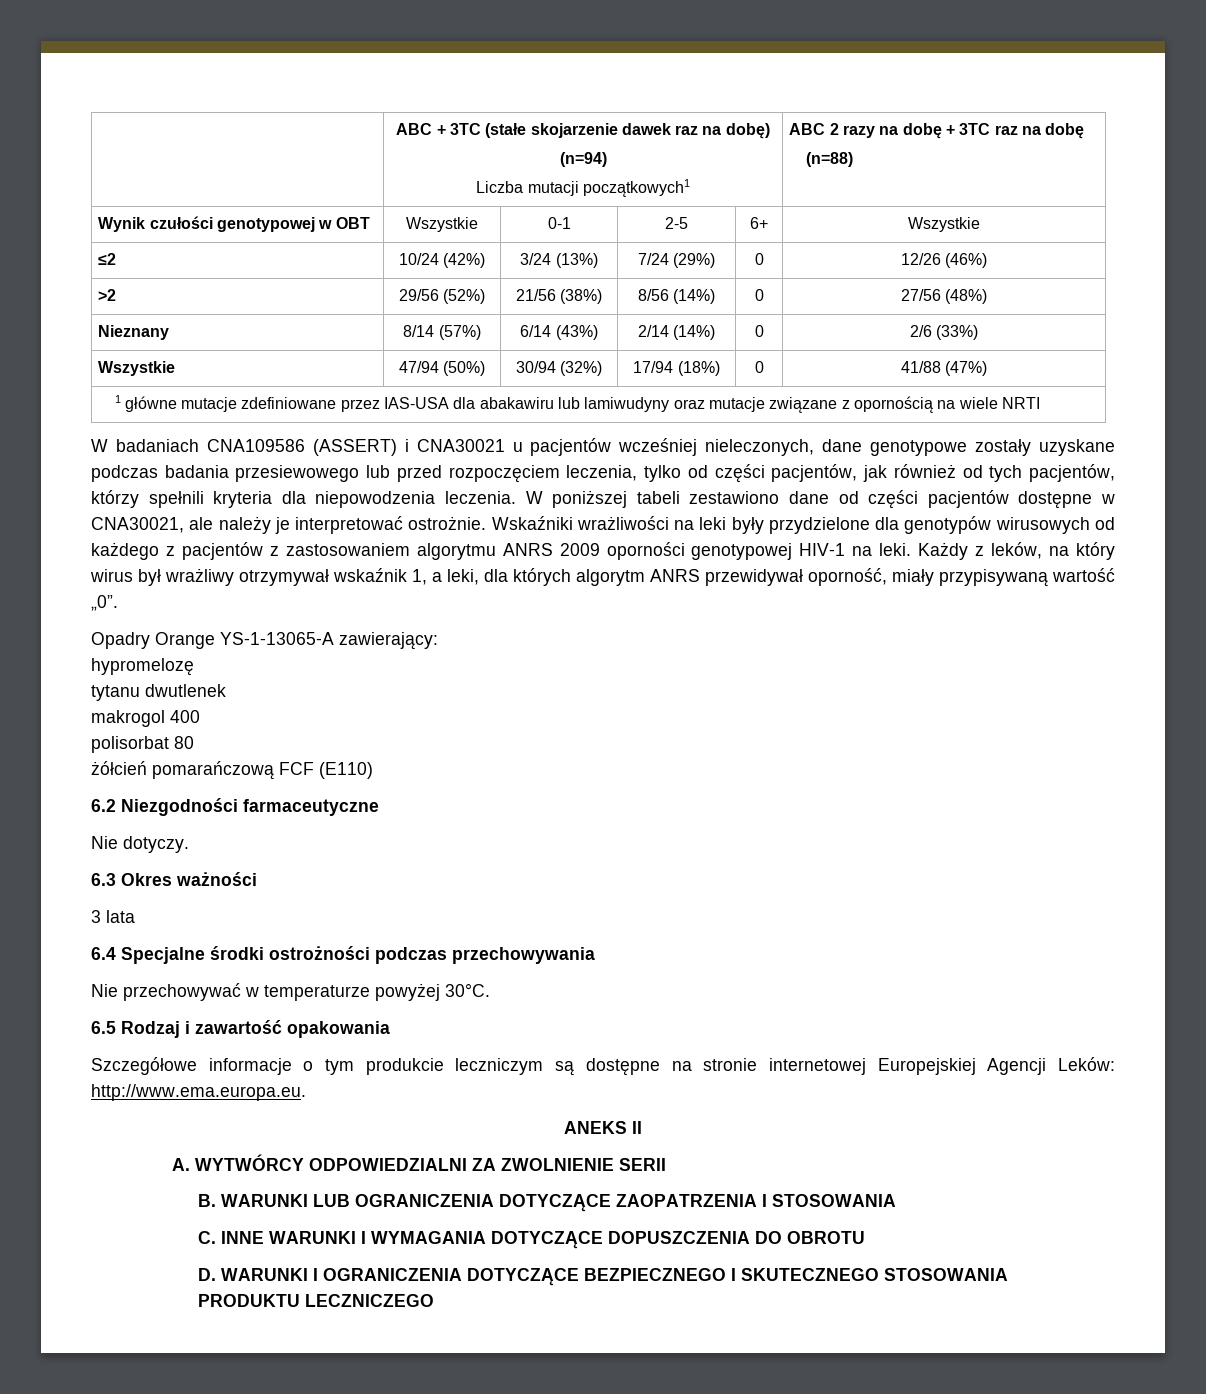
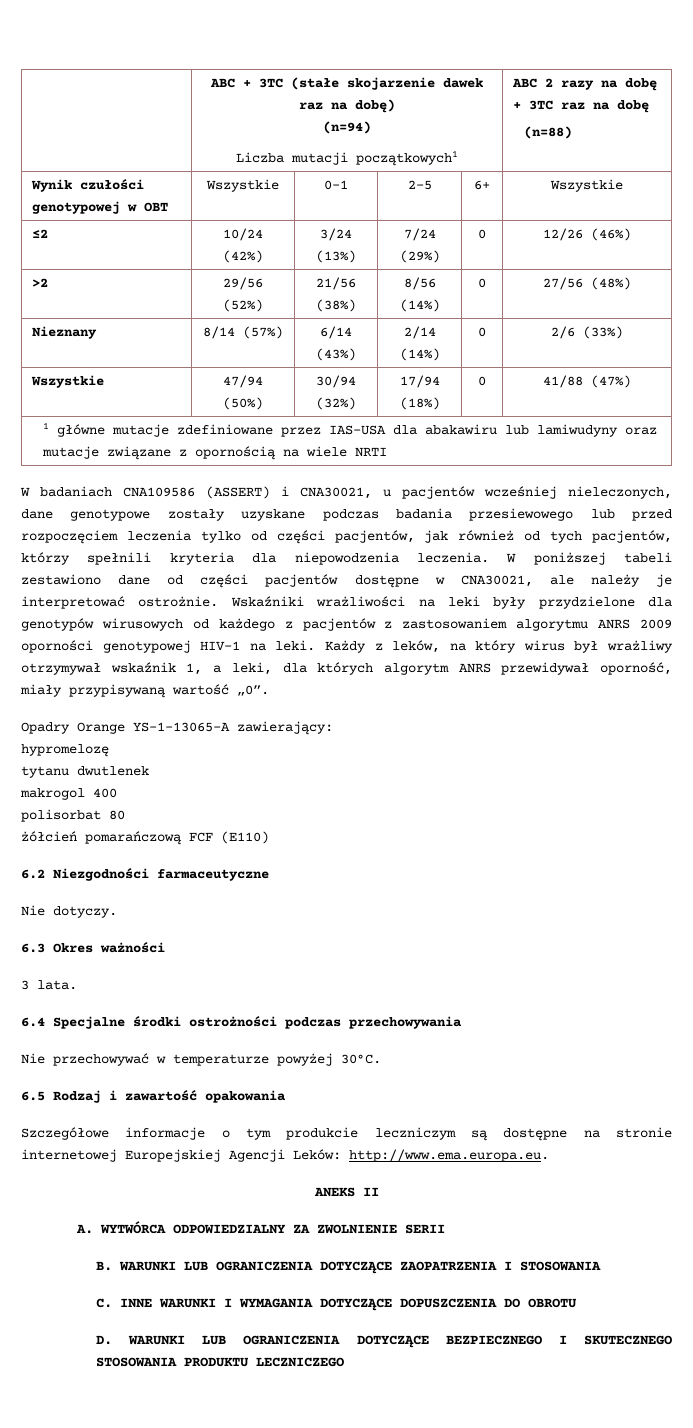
- W badaniach CNA109586 (ASSERT) i CNA30021 u pacjentów wcześniej nieleczonych, dane genotypowe zostały uzyskane podczas badania przesiewowego lub przed rozpoczęciem leczenia, tylko od części pacjentów, jak również od tych pacjentów, którzy spełnili kryteria dla niepowodzenia leczenia.
+ W badaniach CNA109586 (ASSERT) i CNA30021, u pacjentów wcześniej nieleczonych, dane genotypowe zostały uzyskane podczas badania przesiewowego lub przed rozpoczęciem leczenia tylko od części pacjentów, jak również od tych pacjentów, którzy spełnili kryteria dla niepowodzenia leczenia.
- 3 lata
+ 3 lata.
- A. WYTWÓRCY ODPOWIEDZIALNI ZA ZWOLNIENIE SERII
+ A. WYTWÓRCA ODPOWIEDZIALNY ZA ZWOLNIENIE SERII
- D. WARUNKI I OGRANICZENIA DOTYCZĄCE BEZPIECZNEGO I SKUTECZNEGO STOSOWANIA PRODUKTU LECZNICZEGO
+ D. WARUNKI LUB OGRANICZENIA DOTYCZĄCE BEZPIECZNEGO I SKUTECZNEGO STOSOWANIA PRODUKTU LECZNICZEGO

